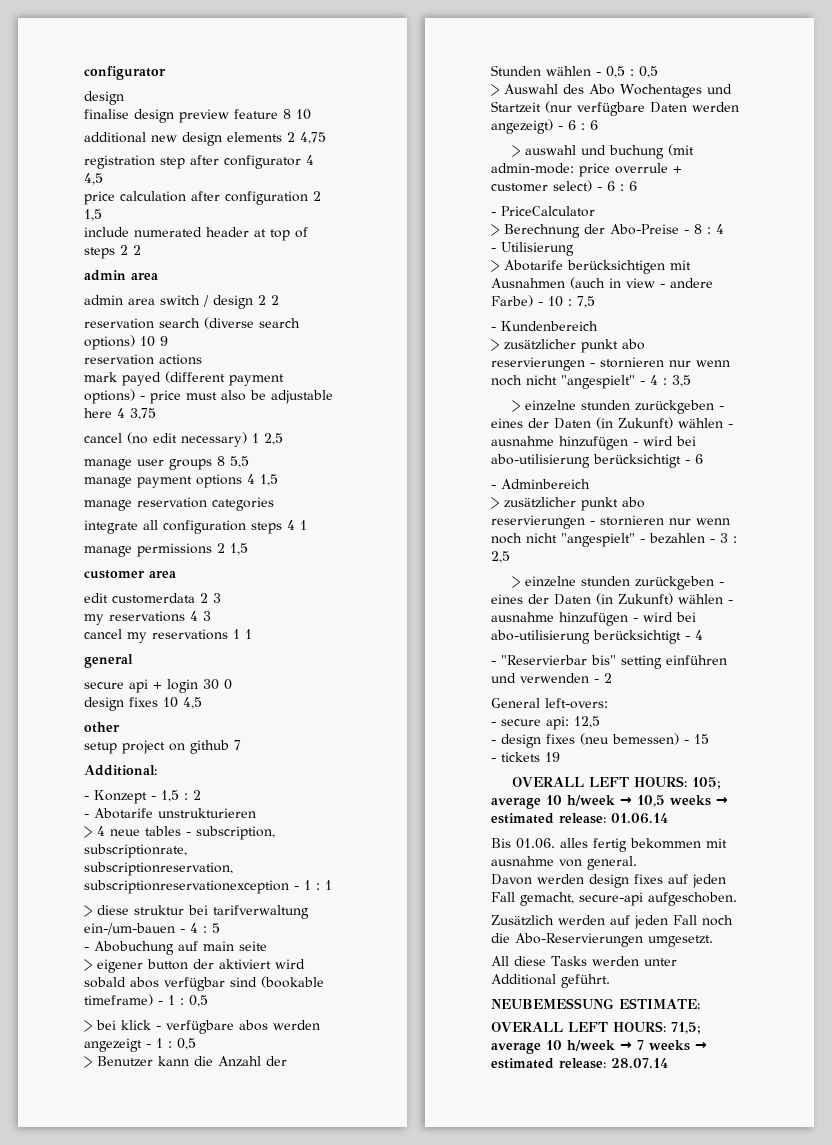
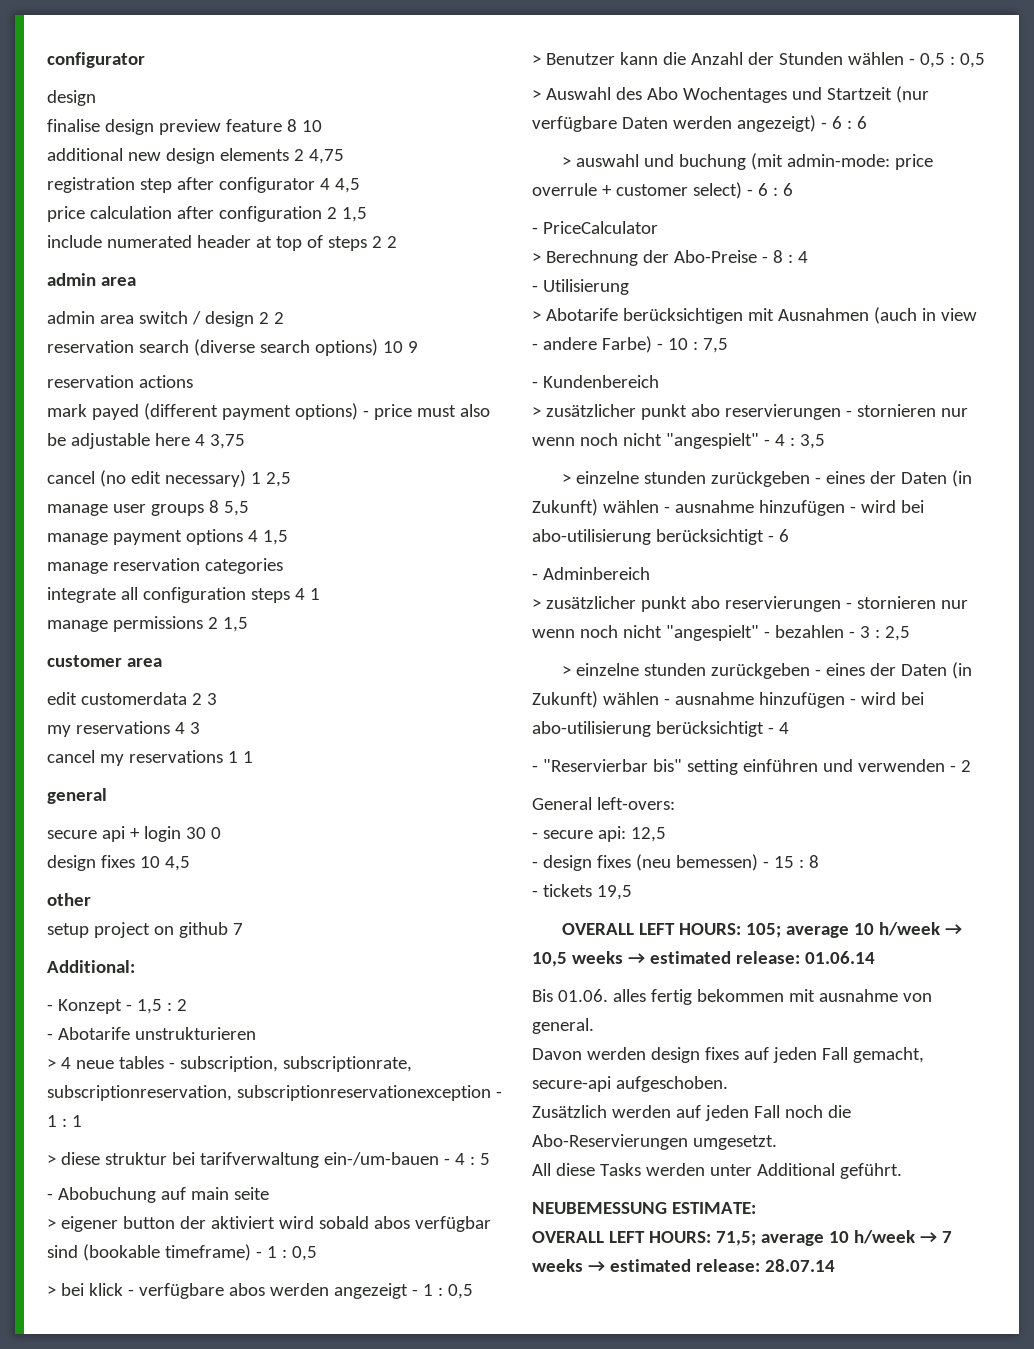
- - design fixes (neu bemessen) - 15
+ - design fixes (neu bemessen) - 15 : 8
- - tickets 19
+ - tickets 19,5

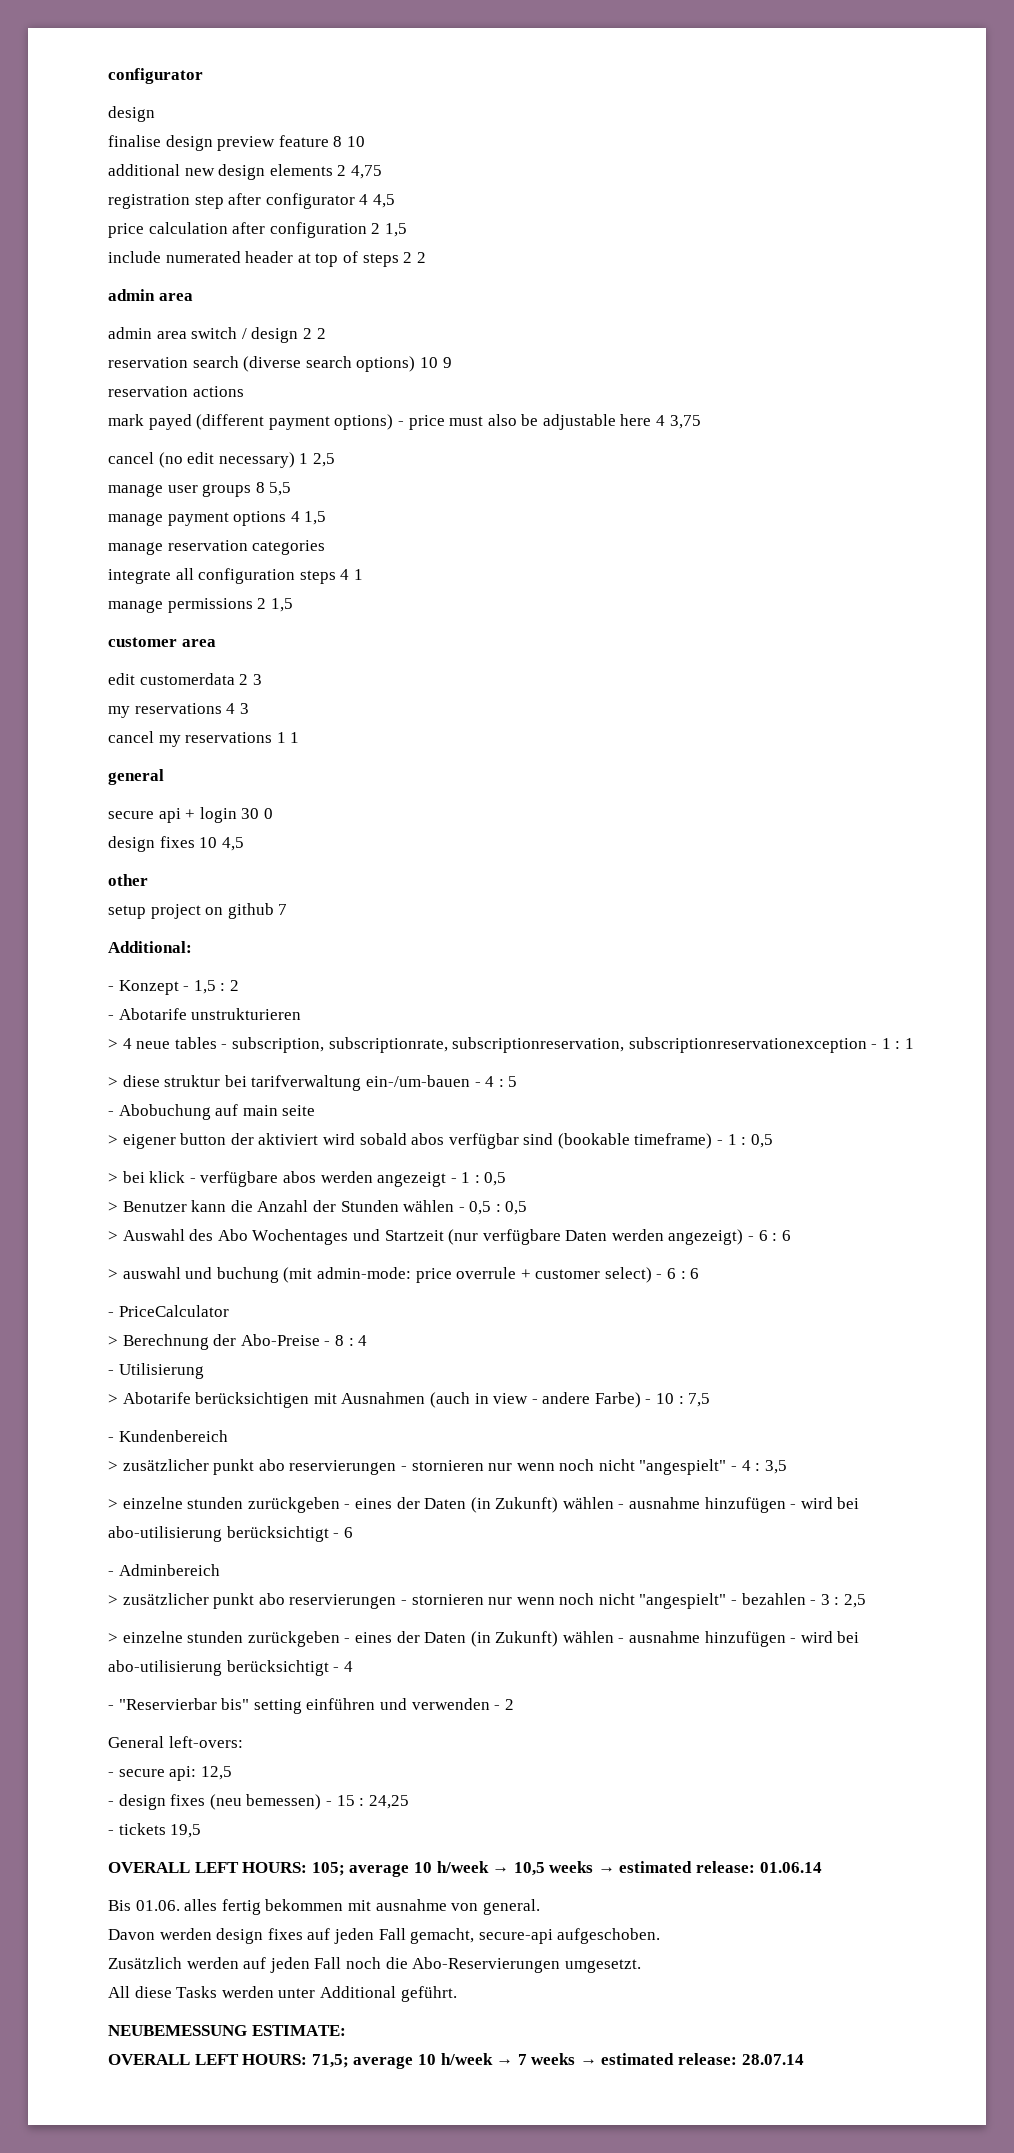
- - design fixes (neu bemessen) - 15 : 8
+ - design fixes (neu bemessen) - 15 : 24,25

